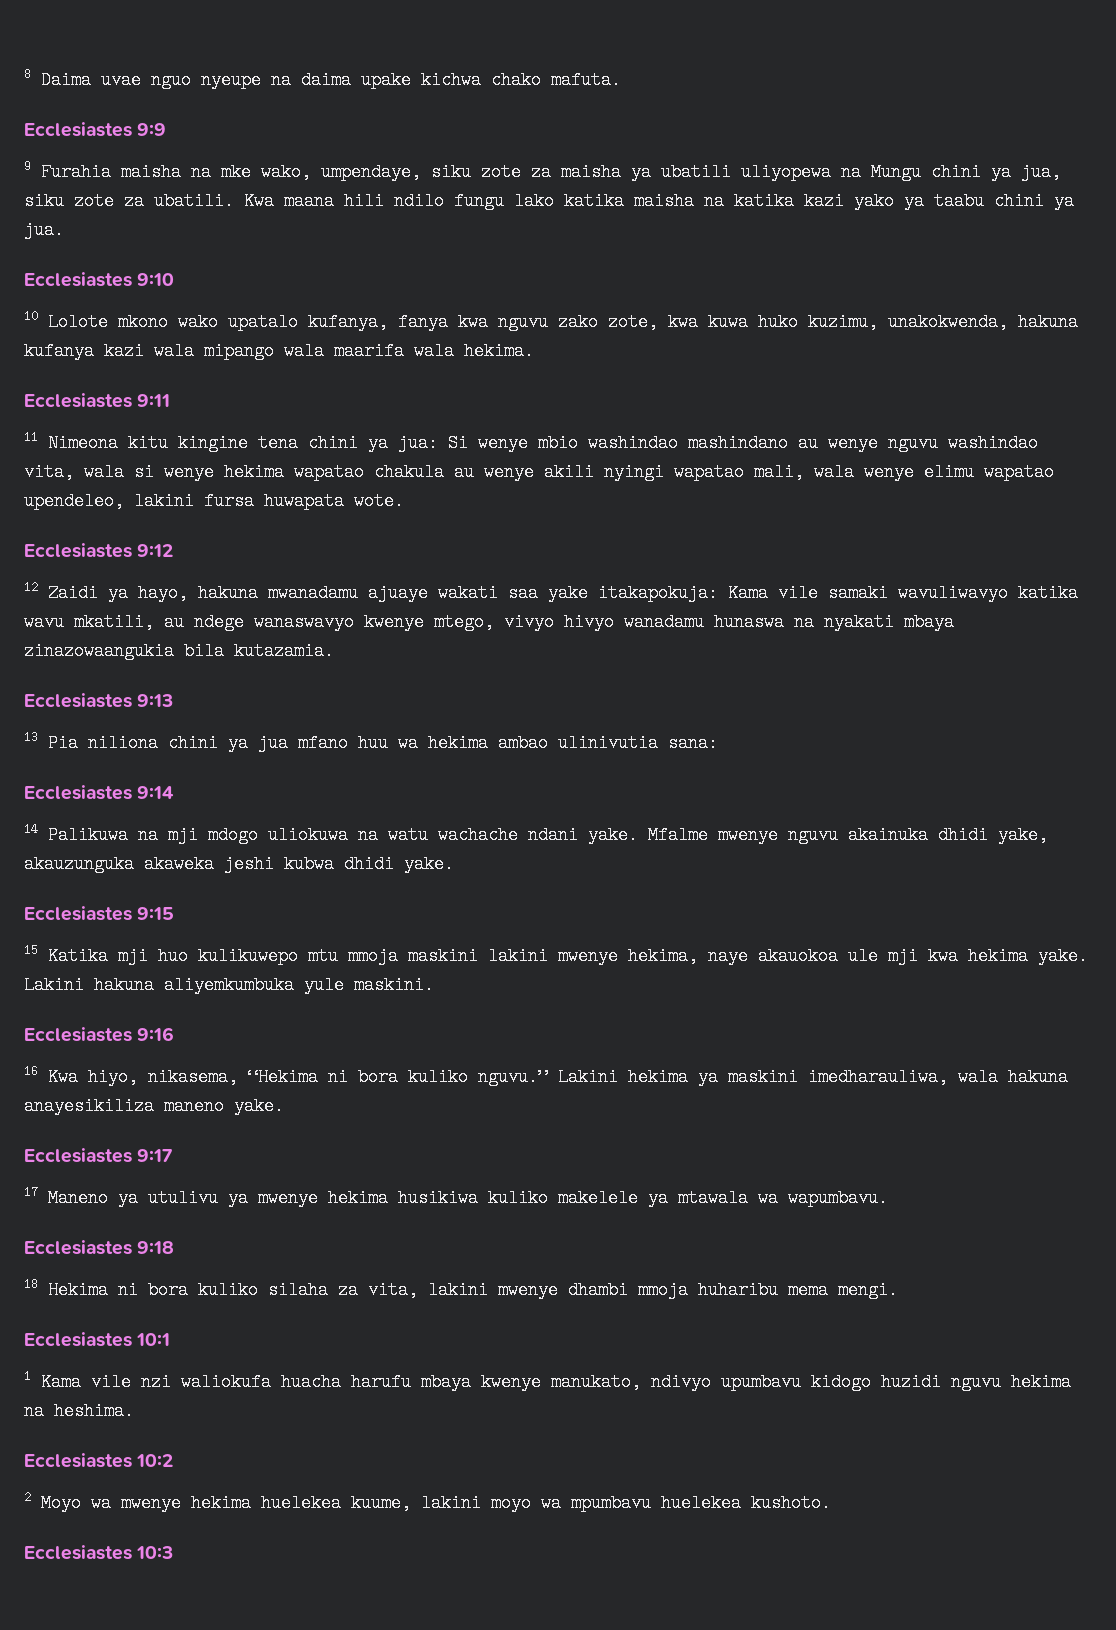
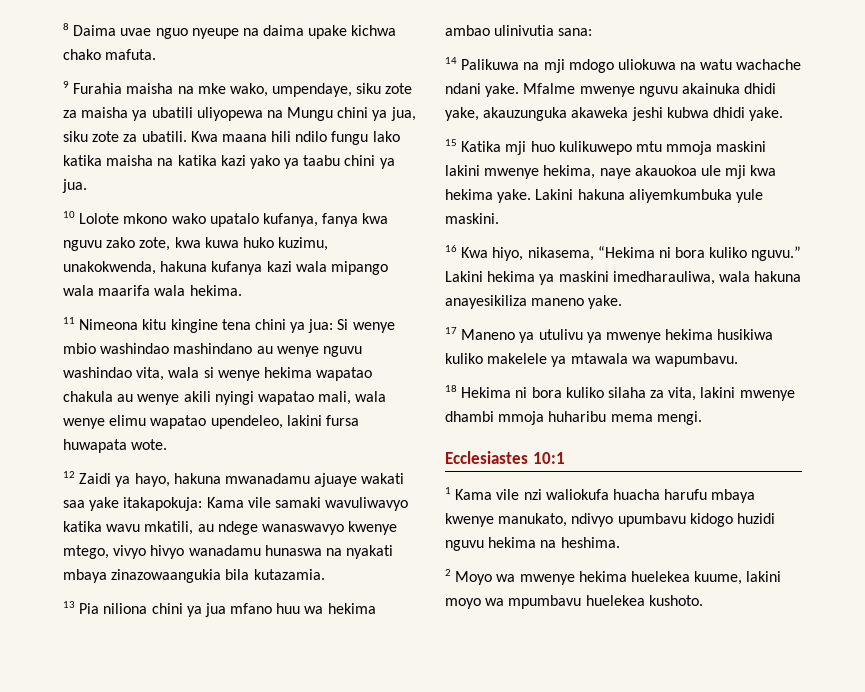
- Ecclesiastes 9:9
- Ecclesiastes 9:10
- Ecclesiastes 9:11
- Ecclesiastes 9:12
- Ecclesiastes 9:13
- Ecclesiastes 9:14
- Ecclesiastes 9:15
- Ecclesiastes 9:16
- Ecclesiastes 9:17
- Ecclesiastes 9:18
- Ecclesiastes 10:2
- Ecclesiastes 10:3

